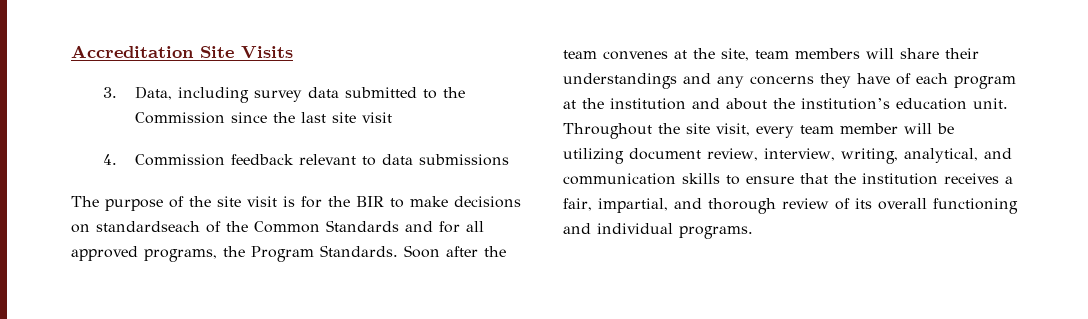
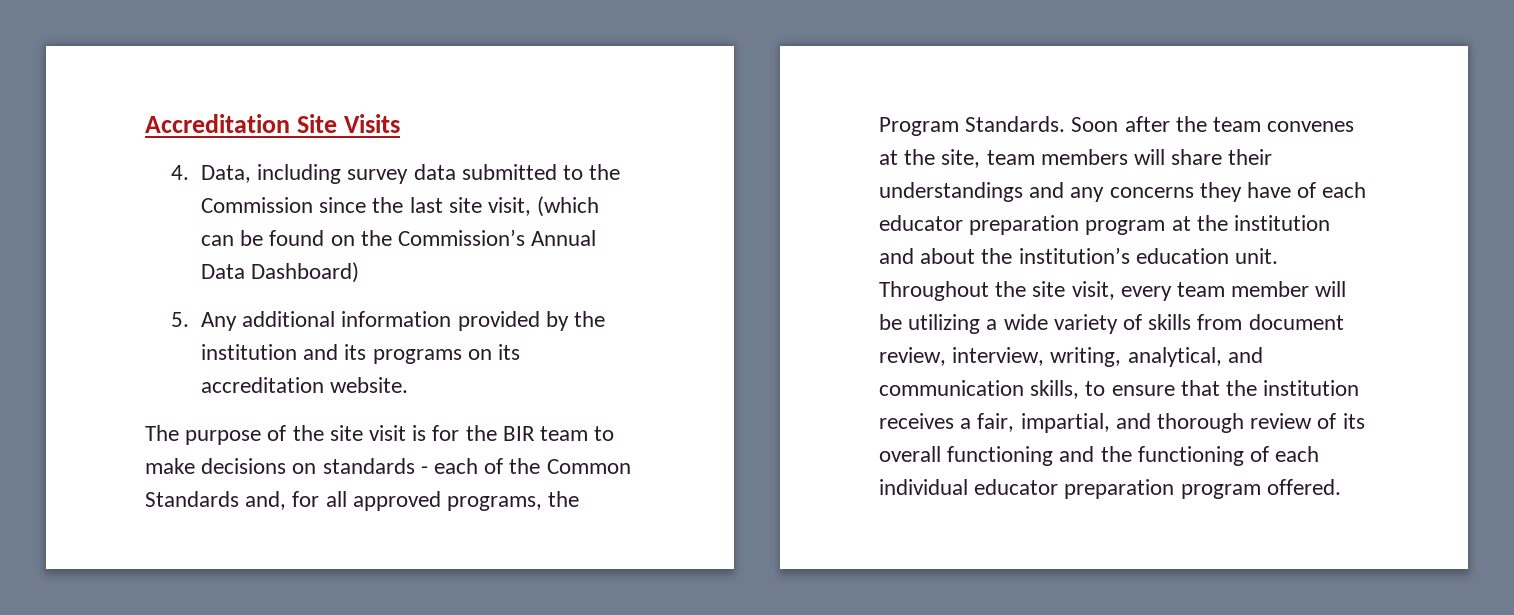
- 3. Data, including survey data submitted to the Commission since the last site visit
- 4. Commission feedback relevant to data submissions
+ 4. Data, including survey data submitted to the Commission since the last site visit, (which can be found on the Commission’s Annual Data Dashboard)
+ 5. Any additional information provided by the institution and its programs on its accreditation website.
- The purpose of the site visit is for the BIR to make decisions on standardseach of the Common Standards and for all approved programs, the Program Standards.
+ The purpose of the site visit is for the BIR team to make decisions on standards - each of the Common Standards and, for all approved programs, the Program Standards.
- Soon after the team convenes at the site, team members will share their understandings and any concerns they have of each program at the institution and about the institution’s education unit.
+ Soon after the team convenes at the site, team members will share their understandings and any concerns they have of each educator preparation program at the institution and about the institution’s education unit.
- Throughout the site visit, every team member will be utilizing document review, interview, writing, analytical, and communication skills to ensure that the institution receives a fair, impartial, and thorough review of its overall functioning and individual programs.
+ Throughout the site visit, every team member will be utilizing a wide variety of skills from document review, interview, writing, analytical, and communication skills, to ensure that the institution receives a fair, impartial, and thorough review of its overall functioning and the functioning of each individual educator preparation program offered.

